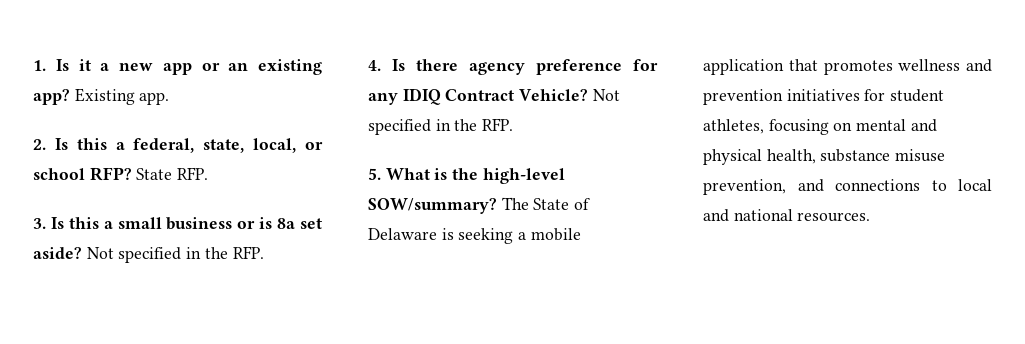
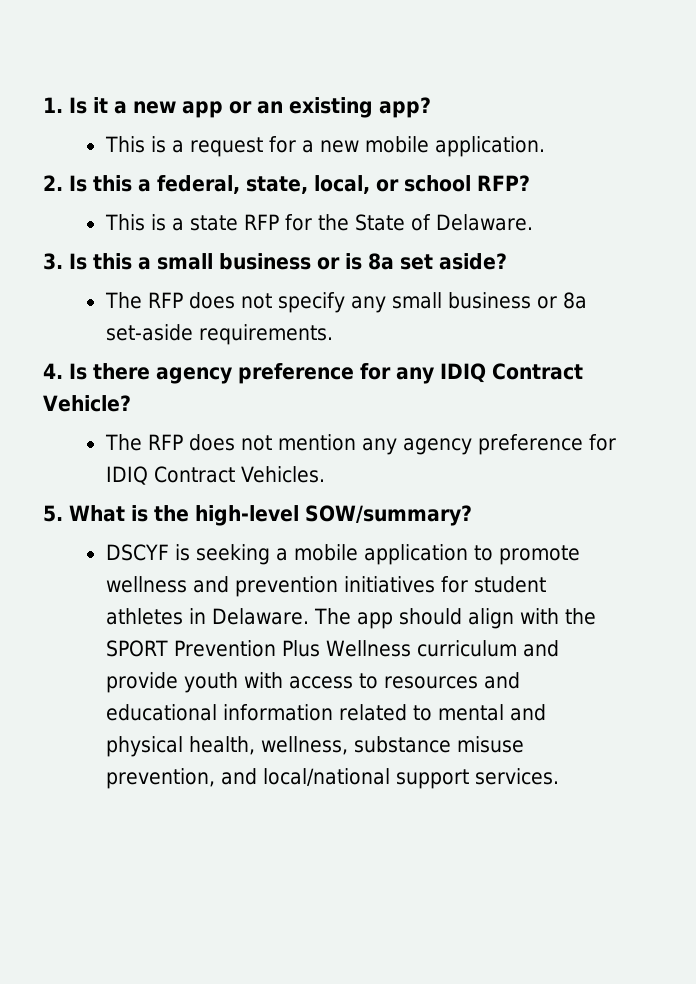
- 1. Is it a new app or an existing app? Existing app.
+ 1. Is it a new app or an existing app?
+ This is a request for a new mobile application.
- 2. Is this a federal, state, local, or school RFP? State RFP.
+ 2. Is this a federal, state, local, or school RFP?
+ This is a state RFP for the State of Delaware.
- 3. Is this a small business or is 8a set aside? Not specified in the RFP.
+ 3. Is this a small business or is 8a set aside?
+ The RFP does not specify any small business or 8a set-aside requirements.
- 4. Is there agency preference for any IDIQ Contract Vehicle? Not specified in the RFP.
+ 4. Is there agency preference for any IDIQ Contract Vehicle?
+ The RFP does not mention any agency preference for IDIQ Contract Vehicles.
- 5. What is the high-level SOW/summary? The State of Delaware is seeking a mobile application that promotes wellness and prevention initiatives for student athletes, focusing on mental and physical health, substance misuse prevention, and connections to local and national resources.
+ 5. What is the high-level SOW/summary?
+ DSCYF is seeking a mobile application to promote wellness and prevention initiatives for student athletes in Delaware. The app should align with the SPORT Prevention Plus Wellness curriculum and provide youth with access to resources and educational information related to mental and physical health, wellness, substance misuse prevention, and local/national support services.

